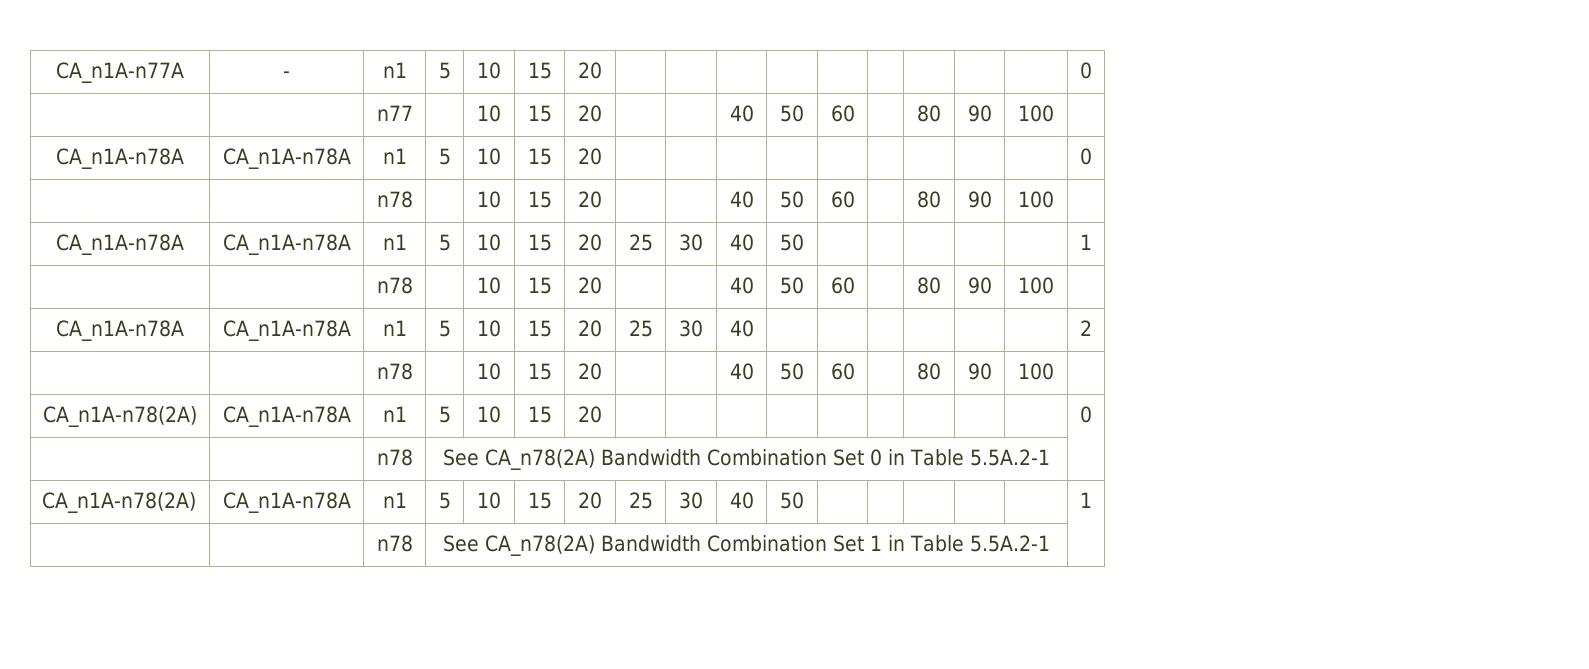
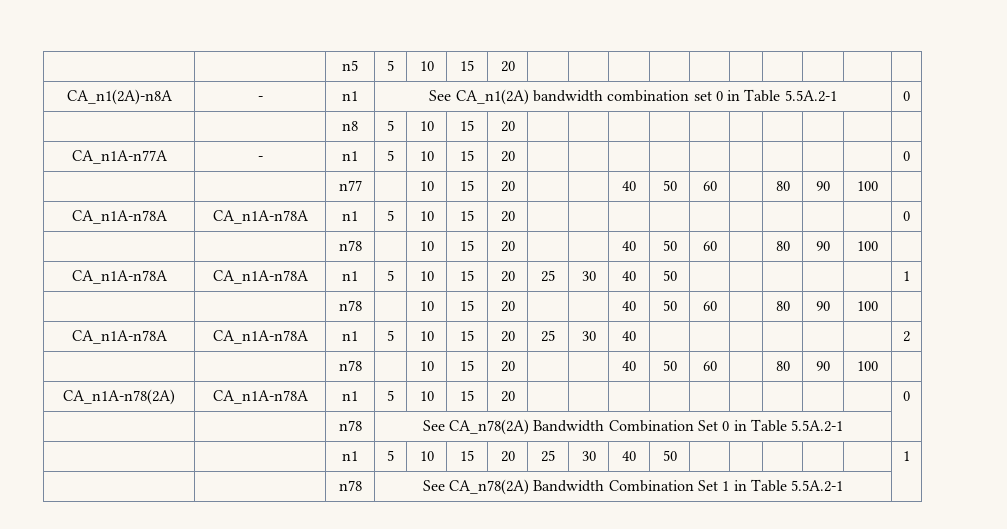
+ | | n5 | 5 | 10 | 15 | 20 | | | | | | | | | |
+ CA_n1(2A)-n8A | - | n1 | See CA_n1(2A) bandwidth combination set 0 in Table 5.5A.2-1 | 0
+ | | n8 | 5 | 10 | 15 | 20 | | | | | | | | | |
- CA_n1A-n78(2A) | CA_n1A-n78A | n1 | 5 | 10 | 15 | 20 | 25 | 30 | 40 | 50 | | | | | | 1
+ | | n1 | 5 | 10 | 15 | 20 | 25 | 30 | 40 | 50 | | | | | | 1

